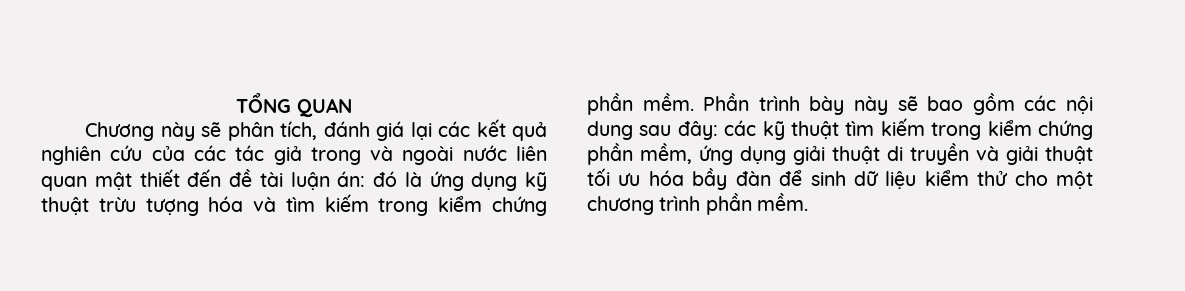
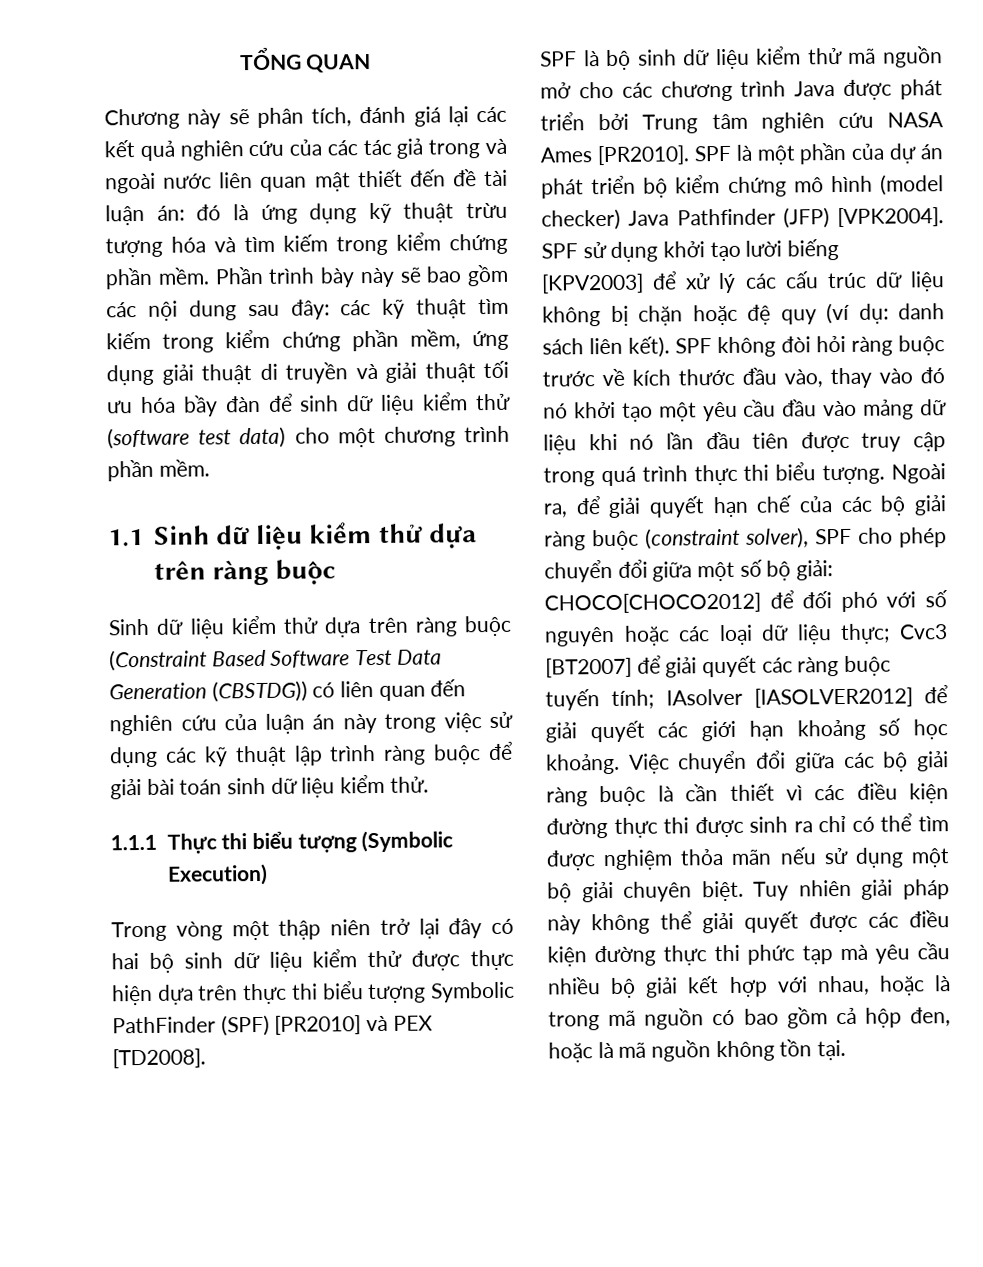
- Phần trình bày này sẽ bao gồm các nội dung sau đây: các kỹ thuật tìm kiếm trong kiểm chứng phần mềm, ứng dụng giải thuật di truyền và giải thuật tối ưu hóa bầy đàn để sinh dữ liệu kiểm thử cho một chương trình phần mềm.
+ Phần trình bày này sẽ bao gồm các nội dung sau đây: các kỹ thuật tìm kiếm trong kiểm chứng phần mềm, ứng dụng giải thuật di truyền và giải thuật tối ưu hóa bầy đàn để sinh dữ liệu kiểm thử (software test data) cho một chương trình phần mềm.
+ 1.1 Sinh dữ liệu kiểm thử dựa trên ràng buộc
+ Sinh dữ liệu kiểm thử dựa trên ràng buộc (Constraint Based Software Test Data Generation (CBSTDG)) có liên quan đến nghiên cứu của luận án này trong việc sử dụng các kỹ thuật lập trình ràng buộc để giải bài toán sinh dữ liệu kiểm thử.
+ 1.1.1 Thực thi biểu tượng (Symbolic Execution)
+ Trong vòng một thập niên trở lại đây có hai bộ sinh dữ liệu kiểm thử được thực hiện dựa trên thực thi biểu tượng Symbolic PathFinder (SPF) [PR2010] và PEX [TD2008].
+ SPF là bộ sinh dữ liệu kiểm thử mã nguồn mở cho các chương trình Java được phát triển bởi Trung tâm nghiên cứu NASA Ames [PR2010]. SPF là một phần của dự án phát triển bộ kiểm chứng mô hình (model checker) Java Pathfinder (JFP) [VPK2004]. SPF sử dụng khởi tạo lười biếng [KPV2003] để xử lý các cấu trúc dữ liệu không bị chặn hoặc đệ quy (ví dụ: danh sách liên kết). SPF không đòi hỏi ràng buộc trước về kích thước đầu vào, thay vào đó nó khởi tạo một yêu cầu đầu vào mảng dữ liệu khi nó lần đầu tiên được truy cập trong quá trình thực thi biểu tượng. Ngoài ra, để giải quyết hạn chế của các bộ giải ràng buộc (constraint solver), SPF cho phép chuyển đổi giữa một số bộ giải: CHOCO[CHOCO2012] để đối phó với số nguyên hoặc các loại dữ liệu thực; Cvc3 [BT2007] để giải quyết các ràng buộc tuyến tính; IAsolver [IASOLVER2012] để giải quyết các giới hạn khoảng số học khoảng. Việc chuyển đổi giữa các bộ giải ràng buộc là cần thiết vì các điều kiện đường thực thi được sinh ra chỉ có thể tìm được nghiệm thỏa mãn nếu sử dụng một bộ giải chuyên biệt. Tuy nhiên giải pháp này không thể giải quyết được các điều kiện đường thực thi phức tạp mà yêu cầu nhiều bộ giải kết hợp với nhau, hoặc là trong mã nguồn có bao gồm cả hộp đen, hoặc là mã nguồn không tồn tại.

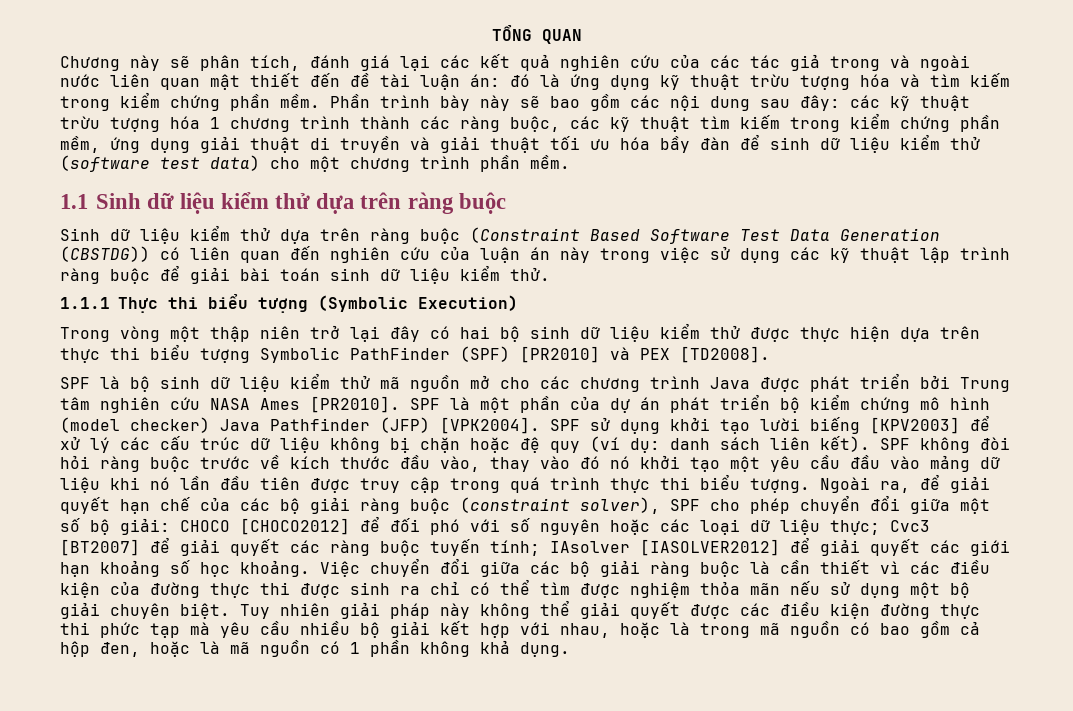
- Phần trình bày này sẽ bao gồm các nội dung sau đây: các kỹ thuật tìm kiếm trong kiểm chứng phần mềm, ứng dụng giải thuật di truyền và giải thuật tối ưu hóa bầy đàn để sinh dữ liệu kiểm thử (software test data) cho một chương trình phần mềm.
+ Phần trình bày này sẽ bao gồm các nội dung sau đây: các kỹ thuật trừu tượng hóa 1 chương trình thành các ràng buộc, các kỹ thuật tìm kiếm trong kiểm chứng phần mềm, ứng dụng giải thuật di truyền và giải thuật tối ưu hóa bầy đàn để sinh dữ liệu kiểm thử (software test data) cho một chương trình phần mềm.
- Ngoài ra, để giải quyết hạn chế của các bộ giải ràng buộc (constraint solver), SPF cho phép chuyển đổi giữa một số bộ giải: CHOCO[CHOCO2012] để đối phó với số nguyên hoặc các loại dữ liệu thực; Cvc3 [BT2007] để giải quyết các ràng buộc tuyến tính; IAsolver [IASOLVER2012] để giải quyết các giới hạn khoảng số học khoảng.
+ Ngoài ra, để giải quyết hạn chế của các bộ giải ràng buộc (constraint solver), SPF cho phép chuyển đổi giữa một số bộ giải: CHOCO [CHOCO2012] để đối phó với số nguyên hoặc các loại dữ liệu thực; Cvc3 [BT2007] để giải quyết các ràng buộc tuyến tính; IAsolver [IASOLVER2012] để giải quyết các giới hạn khoảng số học khoảng.
- Việc chuyển đổi giữa các bộ giải ràng buộc là cần thiết vì các điều kiện đường thực thi được sinh ra chỉ có thể tìm được nghiệm thỏa mãn nếu sử dụng một bộ giải chuyên biệt.
+ Việc chuyển đổi giữa các bộ giải ràng buộc là cần thiết vì các điều kiện của đường thực thi được sinh ra chỉ có thể tìm được nghiệm thỏa mãn nếu sử dụng một bộ giải chuyên biệt.
- Tuy nhiên giải pháp này không thể giải quyết được các điều kiện đường thực thi phức tạp mà yêu cầu nhiều bộ giải kết hợp với nhau, hoặc là trong mã nguồn có bao gồm cả hộp đen, hoặc là mã nguồn không tồn tại.
+ Tuy nhiên giải pháp này không thể giải quyết được các điều kiện đường thực thi phức tạp mà yêu cầu nhiều bộ giải kết hợp với nhau, hoặc là trong mã nguồn có bao gồm cả hộp đen, hoặc là mã nguồn có 1 phần không khả dụng.

